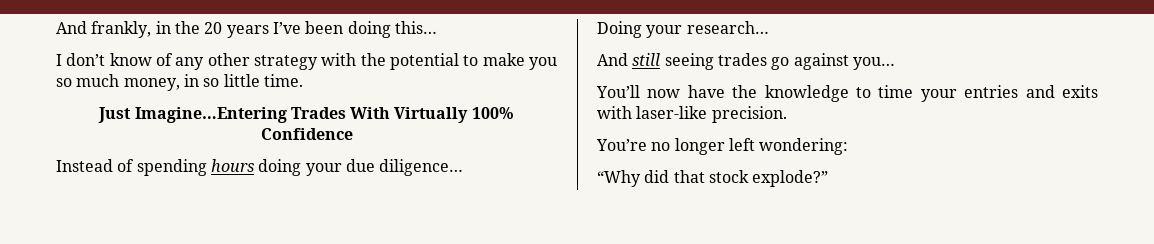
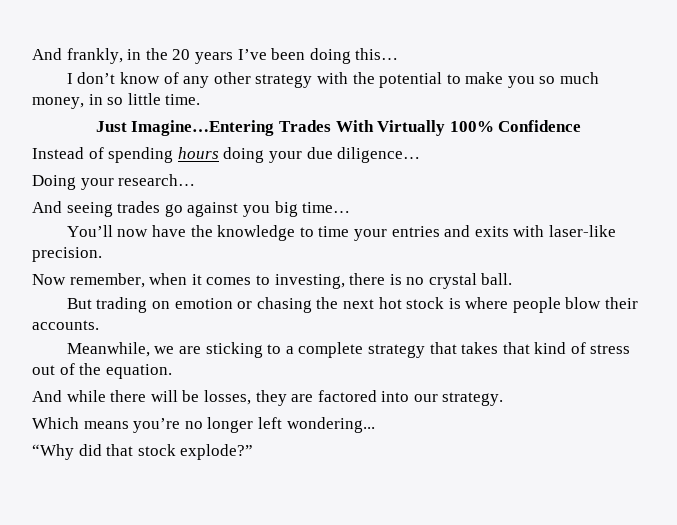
- And still seeing trades go against you…
+ And seeing trades go against you big time…
- You’re no longer left wondering:
+ Now remember, when it comes to investing, there is no crystal ball.
+ But trading on emotion or chasing the next hot stock is where people blow their accounts.
+ Meanwhile, we are sticking to a complete strategy that takes that kind of stress out of the equation.
+ And while there will be losses, they are factored into our strategy.
+ Which means you’re no longer left wondering...

